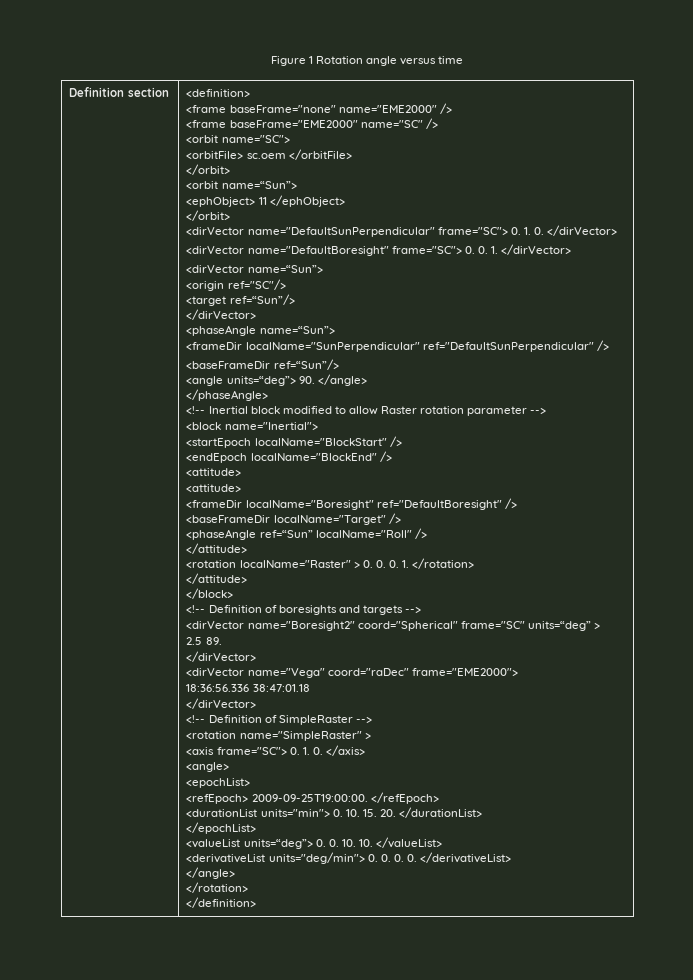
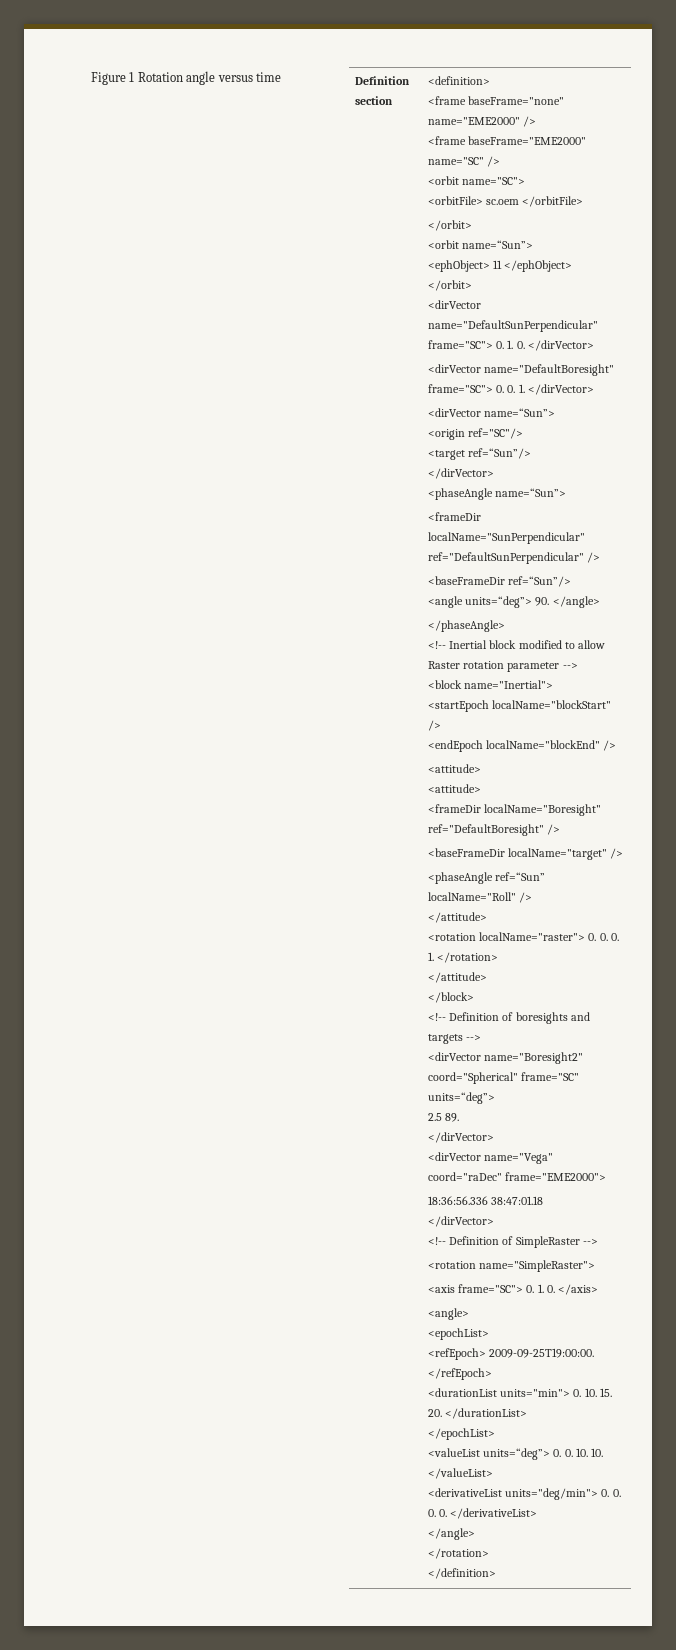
- <startEpoch localName="BlockStart" />
+ <startEpoch localName="blockStart" />
- <endEpoch localName="BlockEnd" />
+ <endEpoch localName="blockEnd" />
- <baseFrameDir localName="Target" />
+ <baseFrameDir localName="target" />
- <rotation localName="Raster" > 0. 0. 0. 1. </rotation>
+ <rotation localName="raster"> 0. 0. 0. 1. </rotation>
- <dirVector name="Boresight2" coord="Spherical" frame="SC" units=“deg” >
+ <dirVector name="Boresight2" coord="Spherical" frame="SC" units=“deg”>
- <rotation name="SimpleRaster" >
+ <rotation name="SimpleRaster">

